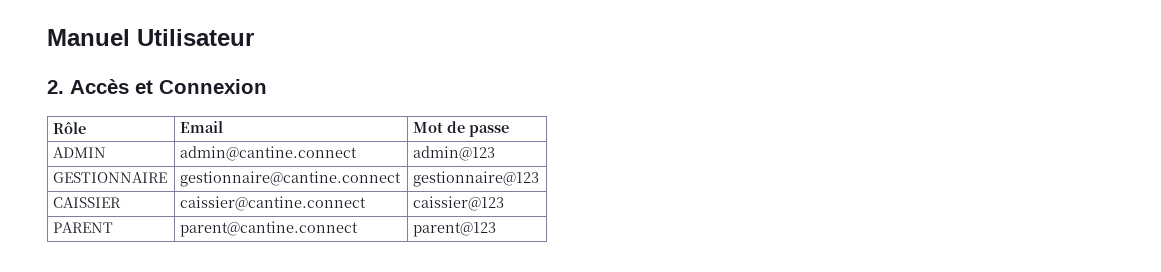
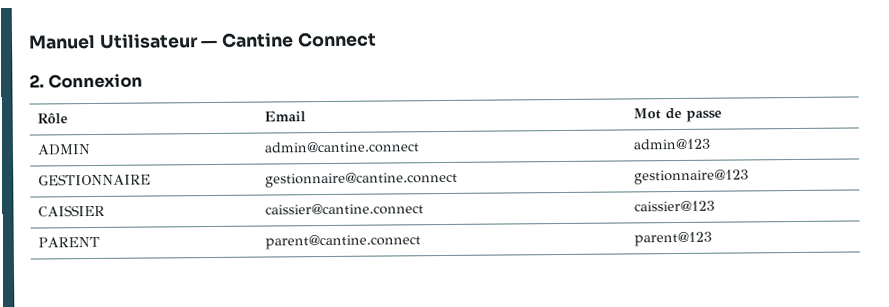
- Manuel Utilisateur
+ Manuel Utilisateur — Cantine Connect
- 2. Accès et Connexion
+ 2. Connexion

